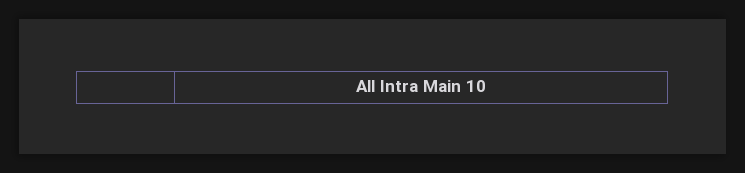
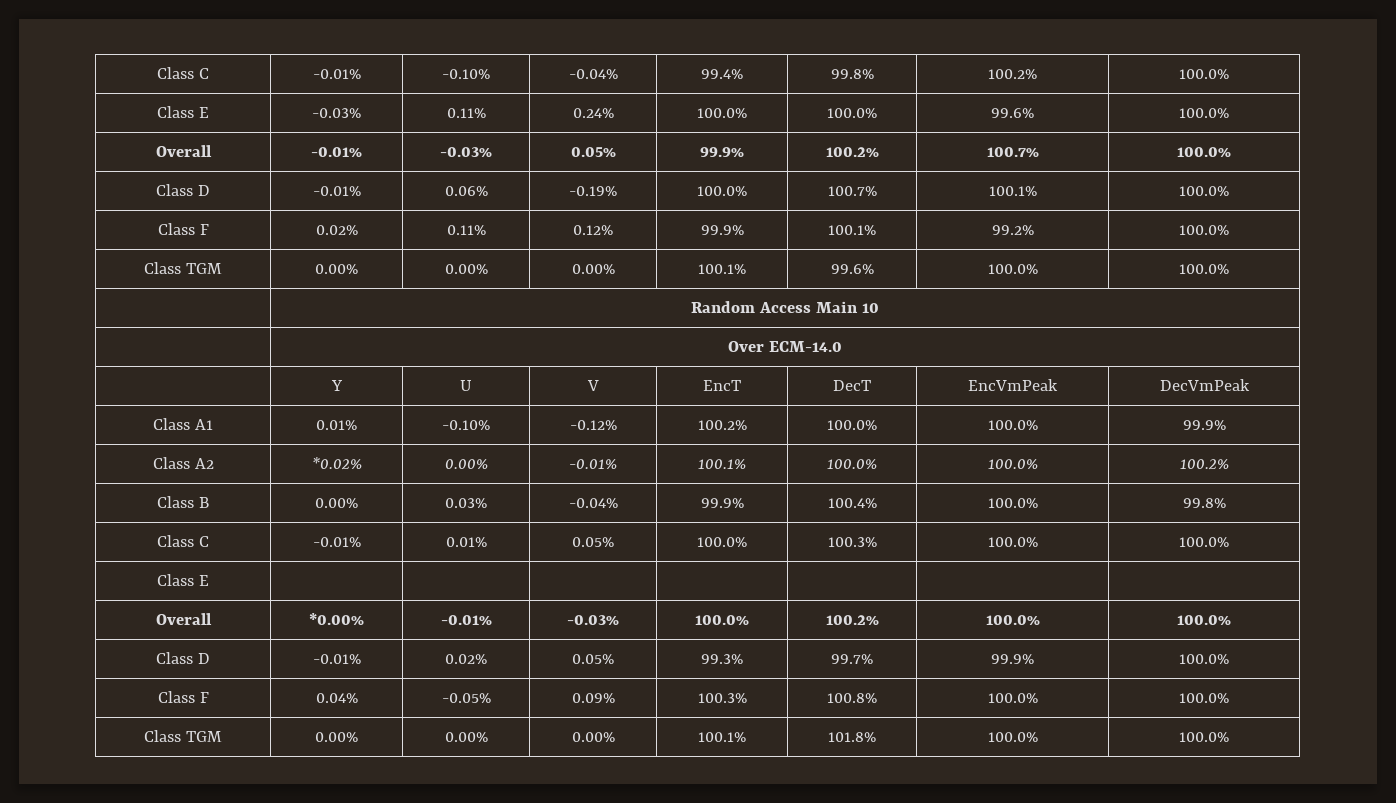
- | All Intra Main 10
+ Class C | -0.01% | -0.10% | -0.04% | 99.4% | 99.8% | 100.2% | 100.0%
+ Class E | -0.03% | 0.11% | 0.24% | 100.0% | 100.0% | 99.6% | 100.0%
+ Overall | -0.01% | -0.03% | 0.05% | 99.9% | 100.2% | 100.7% | 100.0%
+ Class D | -0.01% | 0.06% | -0.19% | 100.0% | 100.7% | 100.1% | 100.0%
+ Class F | 0.02% | 0.11% | 0.12% | 99.9% | 100.1% | 99.2% | 100.0%
+ Class TGM | 0.00% | 0.00% | 0.00% | 100.1% | 99.6% | 100.0% | 100.0%
+ | Random Access Main 10
+ | Over ECM-14.0
+ | Y | U | V | EncT | DecT | EncVmPeak | DecVmPeak
+ Class A1 | 0.01% | -0.10% | -0.12% | 100.2% | 100.0% | 100.0% | 99.9%
+ Class A2 | *0.02% | 0.00% | -0.01% | 100.1% | 100.0% | 100.0% | 100.2%
+ Class B | 0.00% | 0.03% | -0.04% | 99.9% | 100.4% | 100.0% | 99.8%
+ Class C | -0.01% | 0.01% | 0.05% | 100.0% | 100.3% | 100.0% | 100.0%
+ Class E | | | | | | |
+ Overall | *0.00% | -0.01% | -0.03% | 100.0% | 100.2% | 100.0% | 100.0%
+ Class D | -0.01% | 0.02% | 0.05% | 99.3% | 99.7% | 99.9% | 100.0%
+ Class F | 0.04% | -0.05% | 0.09% | 100.3% | 100.8% | 100.0% | 100.0%
+ Class TGM | 0.00% | 0.00% | 0.00% | 100.1% | 101.8% | 100.0% | 100.0%

